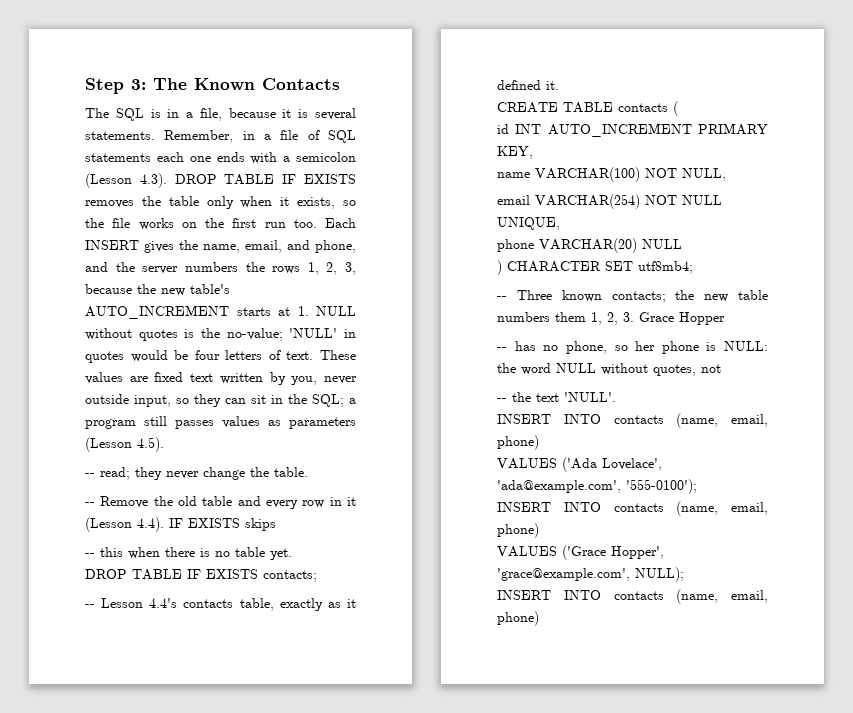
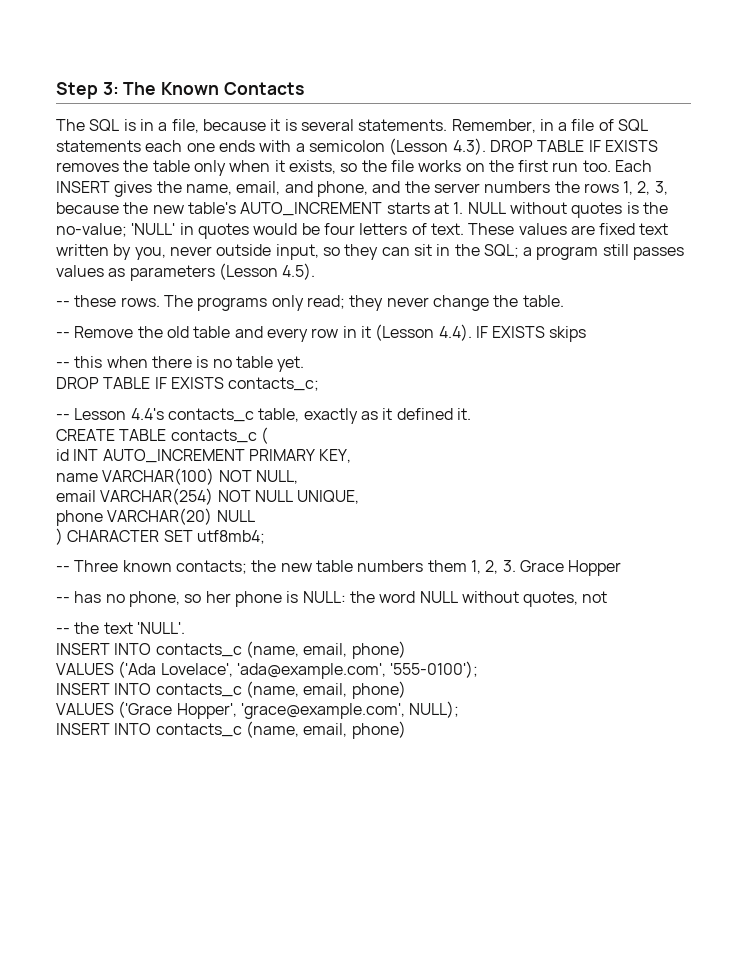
- -- read; they never change the table.
+ -- these rows. The programs only read; they never change the table.
- DROP TABLE IF EXISTS contacts;
+ DROP TABLE IF EXISTS contacts_c;
- -- Lesson 4.4's contacts table, exactly as it defined it.
+ -- Lesson 4.4's contacts_c table, exactly as it defined it.
- CREATE TABLE contacts (
+ CREATE TABLE contacts_c (
  -- the text 'NULL'.
- INSERT INTO contacts (name, email, phone)
+ INSERT INTO contacts_c (name, email, phone)
  VALUES ('Ada Lovelace', 'ada@example.com', '555-0100');
- INSERT INTO contacts (name, email, phone)
+ INSERT INTO contacts_c (name, email, phone)
  VALUES ('Grace Hopper', 'grace@example.com', NULL);
- INSERT INTO contacts (name, email, phone)
+ INSERT INTO contacts_c (name, email, phone)

